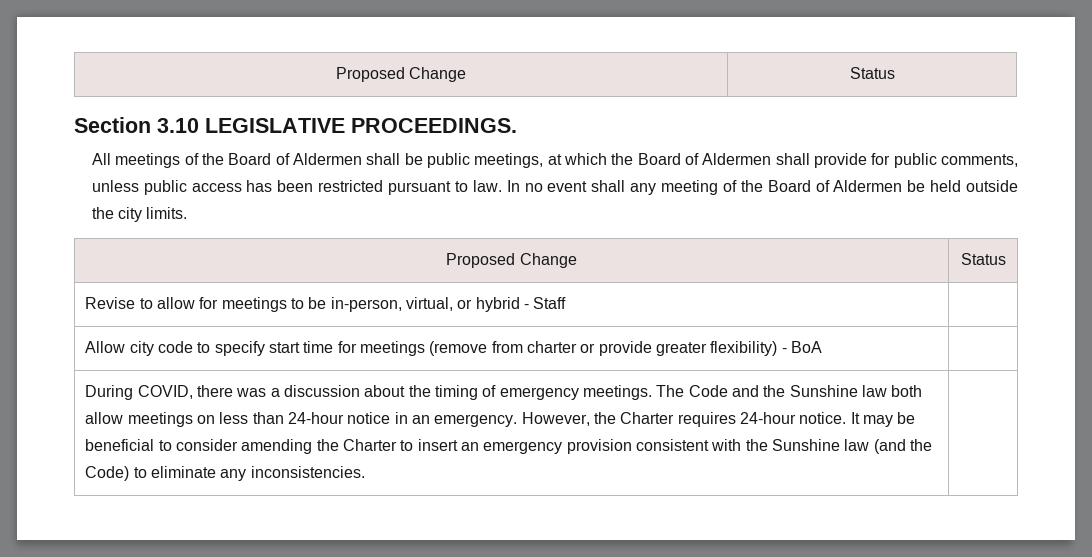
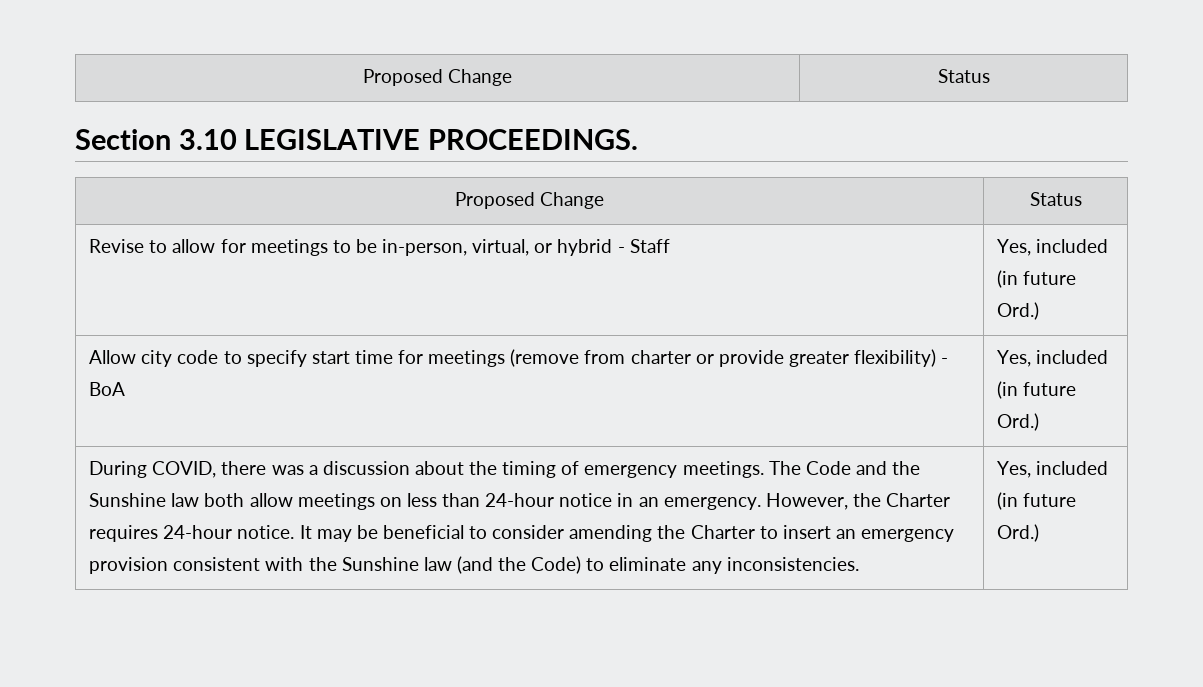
- All meetings of the Board of Aldermen shall be public meetings, at which the Board of Aldermen shall provide for public comments, unless public access has been restricted pursuant to law. In no event shall any meeting of the Board of Aldermen be held outside the city limits.
- Revise to allow for meetings to be in-person, virtual, or hybrid - Staff |
+ Revise to allow for meetings to be in-person, virtual, or hybrid - Staff | Yes, included (in future Ord.)
- Allow city code to specify start time for meetings (remove from charter or provide greater flexibility) - BoA |
+ Allow city code to specify start time for meetings (remove from charter or provide greater flexibility) - BoA | Yes, included (in future Ord.)
- It may be beneficial to consider amending the Charter to insert an emergency provision consistent with the Sunshine law (and the Code) to eliminate any inconsistencies.
+ It may be beneficial to consider amending the Charter to insert an emergency provision consistent with the Sunshine law (and the Code) to eliminate any inconsistencies. | Yes, included (in future Ord.)

